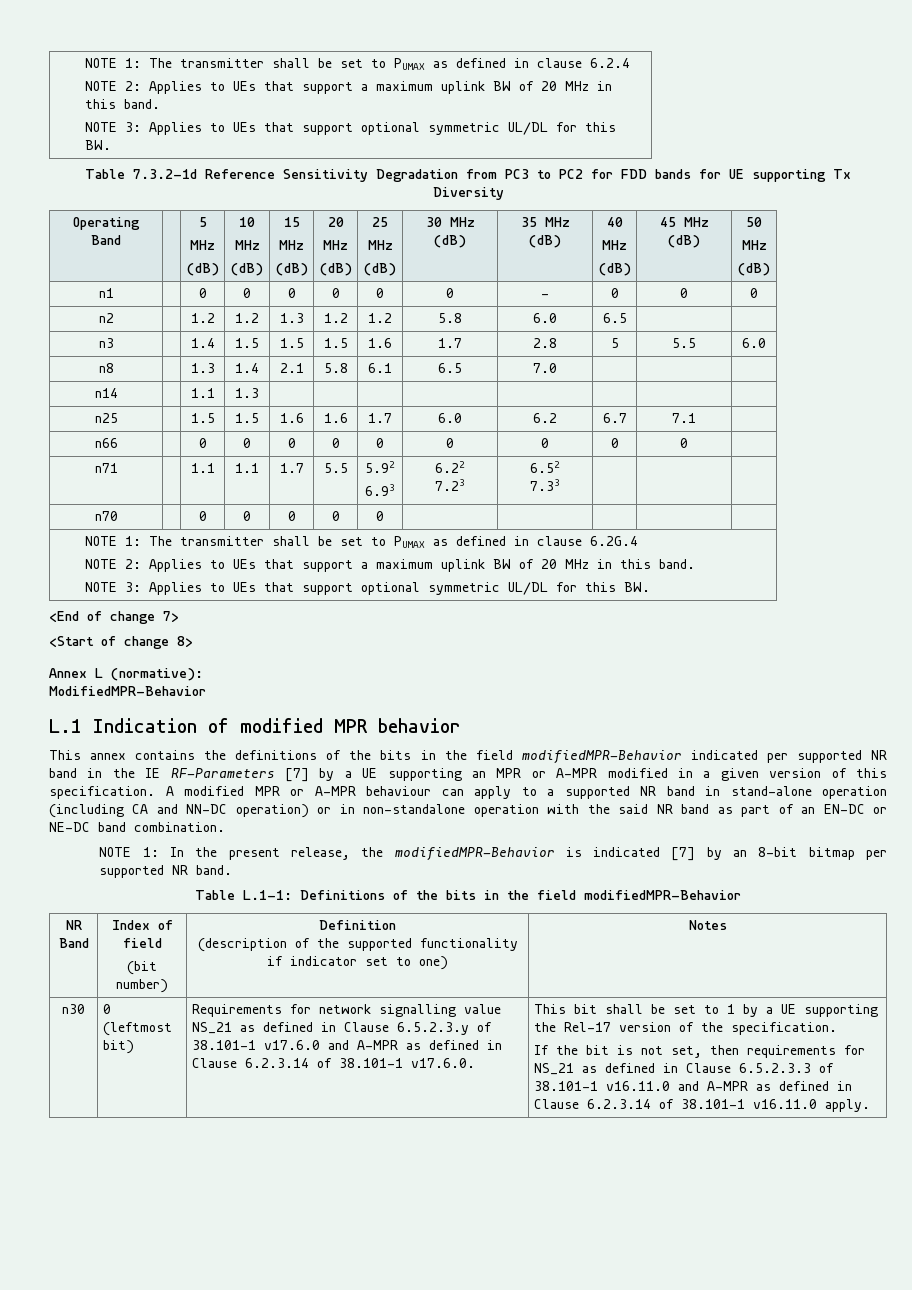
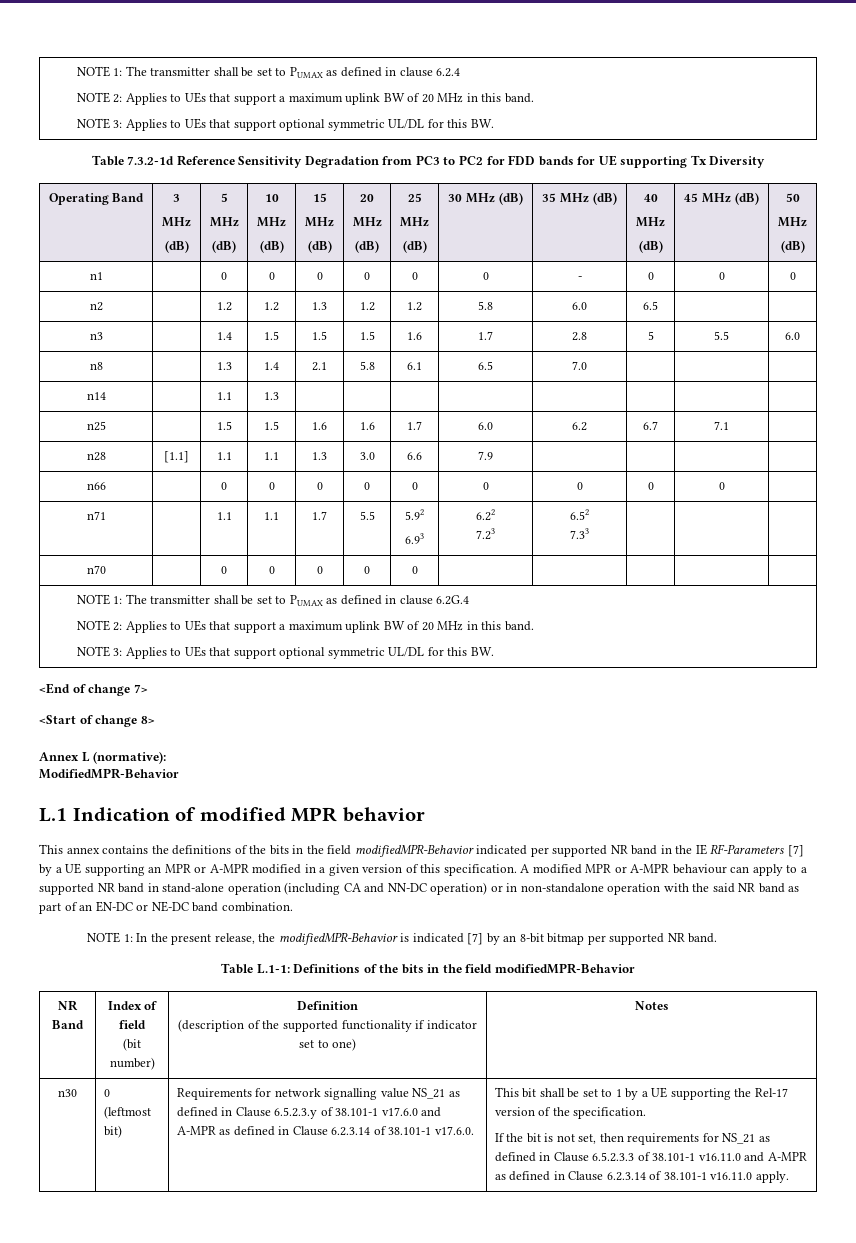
- Operating Band | | 5
+ Operating Band | 3
+ MHz
+ (dB) | 5
+ n28 | [1.1] | 1.1 | 1.1 | 1.3 | 3.0 | 6.6 | 7.9 | | | |

